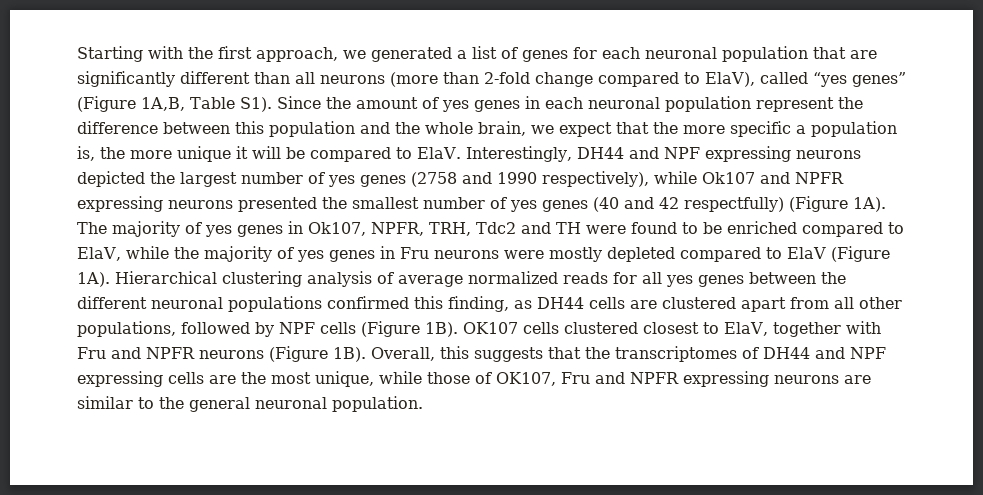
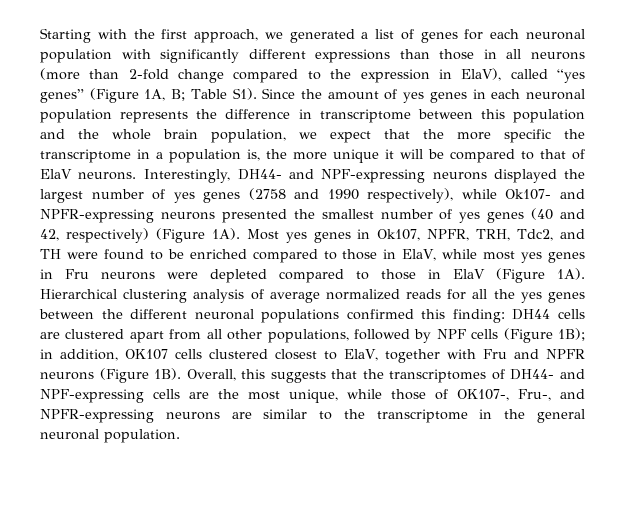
- Starting with the first approach, we generated a list of genes for each neuronal population that are significantly different than all neurons (more than 2-fold change compared to ElaV), called “yes genes” (Figure 1A,B, Table S1). Since the amount of yes genes in each neuronal population represent the difference between this population and the whole brain, we expect that the more specific a population is, the more unique it will be compared to ElaV. Interestingly, DH44 and NPF expressing neurons depicted the largest number of yes genes (2758 and 1990 respectively), while Ok107 and NPFR expressing neurons presented the smallest number of yes genes (40 and 42 respectfully) (Figure 1A). The majority of yes genes in Ok107, NPFR, TRH, Tdc2 and TH were found to be enriched compared to ElaV, while the majority of yes genes in Fru neurons were mostly depleted compared to ElaV (Figure 1A).
+ Starting with the first approach, we generated a list of genes for each neuronal population with significantly different expressions than those in all neurons (more than 2-fold change compared to the expression in ElaV), called “yes genes” (Figure 1A, B; Table S1). Since the amount of yes genes in each neuronal population represents the difference in transcriptome between this population and the whole brain population, we expect that the more specific the transcriptome in a population is, the more unique it will be compared to that of ElaV neurons. Interestingly, DH44- and NPF-expressing neurons displayed the largest number of yes genes (2758 and 1990 respectively), while Ok107- and NPFR-expressing neurons presented the smallest number of yes genes (40 and 42, respectively) (Figure 1A). Most yes genes in Ok107, NPFR, TRH, Tdc2, and TH were found to be enriched compared to those in ElaV, while most yes genes in Fru neurons were depleted compared to those in ElaV (Figure 1A).
- Hierarchical clustering analysis of average normalized reads for all yes genes between the different neuronal populations confirmed this finding, as DH44 cells are clustered apart from all other populations, followed by NPF cells (Figure 1B). OK107 cells clustered closest to ElaV, together with Fru and NPFR neurons (Figure 1B).
+ Hierarchical clustering analysis of average normalized reads for all the yes genes between the different neuronal populations confirmed this finding: DH44 cells are clustered apart from all other populations, followed by NPF cells (Figure 1B); in addition, OK107 cells clustered closest to ElaV, together with Fru and NPFR neurons (Figure 1B).
- Overall, this suggests that the transcriptomes of DH44 and NPF expressing cells are the most unique, while those of OK107, Fru and NPFR expressing neurons are similar to the general neuronal population.
+ Overall, this suggests that the transcriptomes of DH44- and NPF-expressing cells are the most unique, while those of OK107-, Fru-, and NPFR-expressing neurons are similar to the transcriptome in the general neuronal population.

